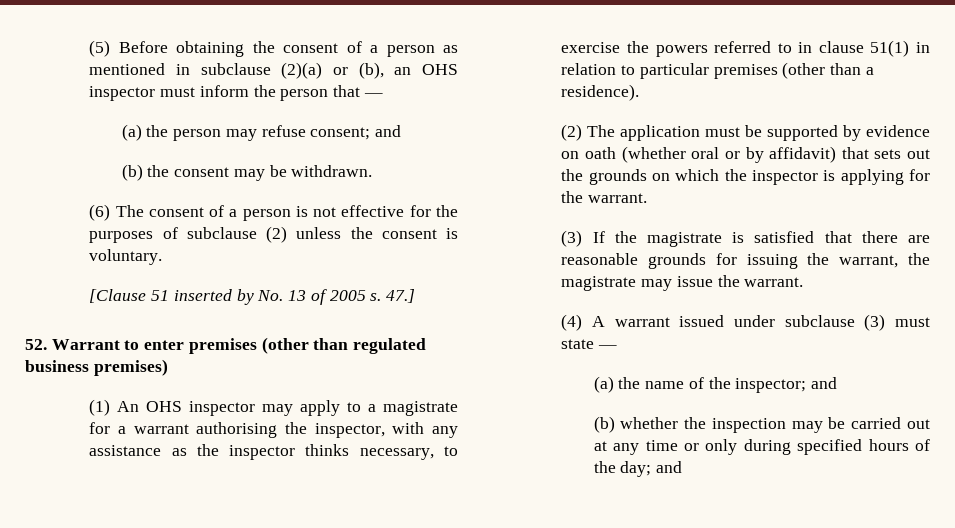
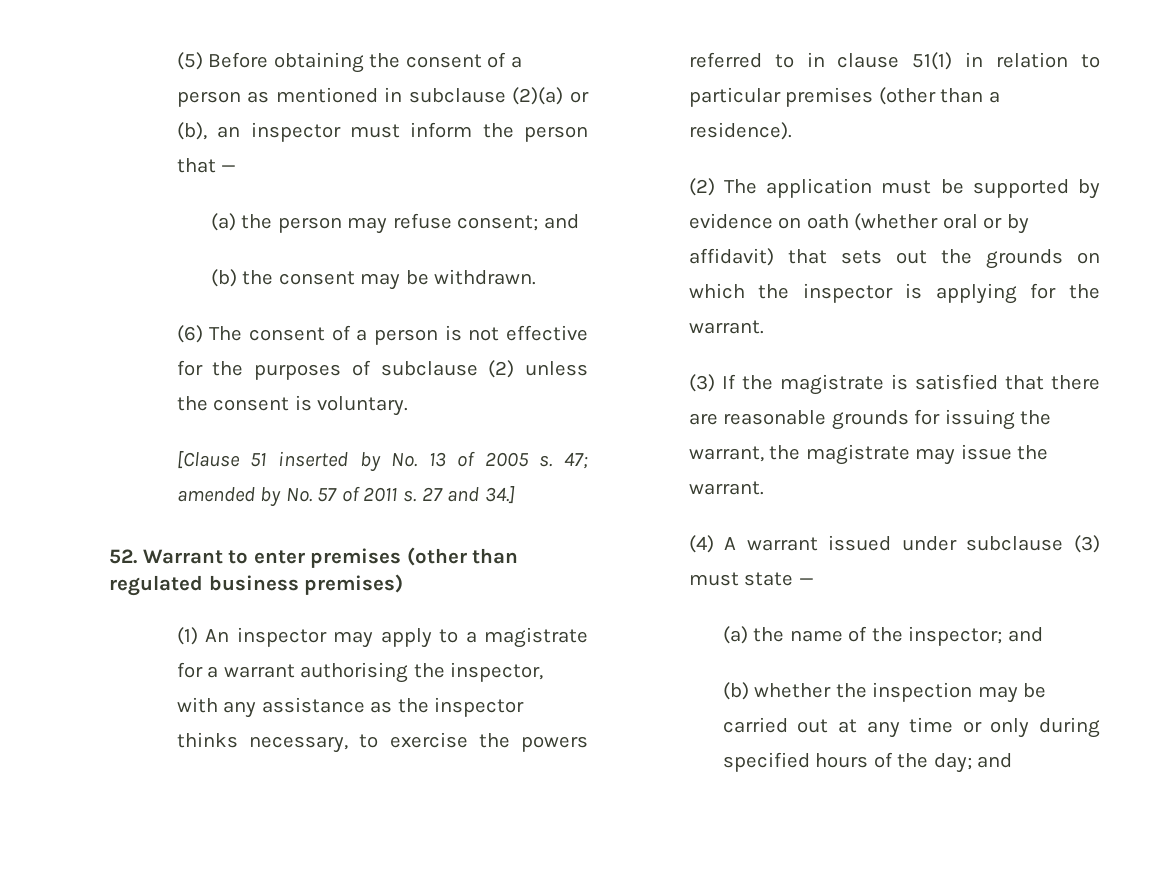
- (5) Before obtaining the consent of a person as mentioned in subclause (2)(a) or (b), an OHS inspector must inform the person that —
+ (5) Before obtaining the consent of a person as mentioned in subclause (2)(a) or (b), an inspector must inform the person that —
- 47.]
+ 47; amended by No. 57 of 2011 s. 27 and 34.]
- (1) An OHS inspector may apply to a magistrate for a warrant authorising the inspector, with any assistance as the inspector thinks necessary, to exercise the powers referred to in clause 51(1) in relation to particular premises (other than a residence).
+ (1) An inspector may apply to a magistrate for a warrant authorising the inspector, with any assistance as the inspector thinks necessary, to exercise the powers referred to in clause 51(1) in relation to particular premises (other than a residence).

